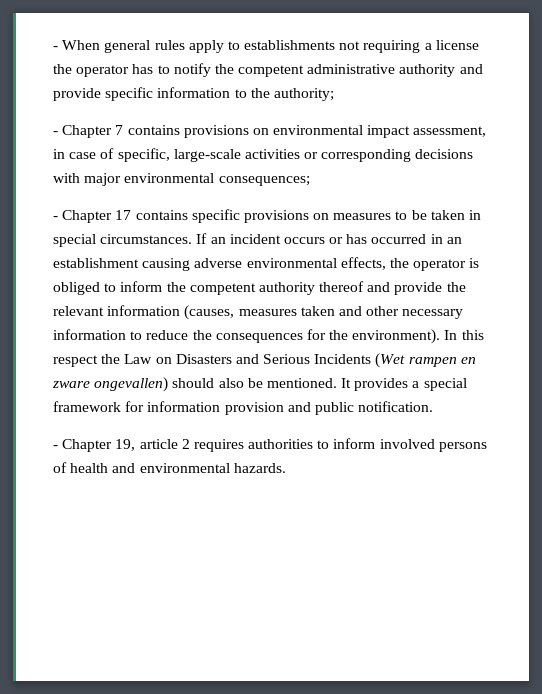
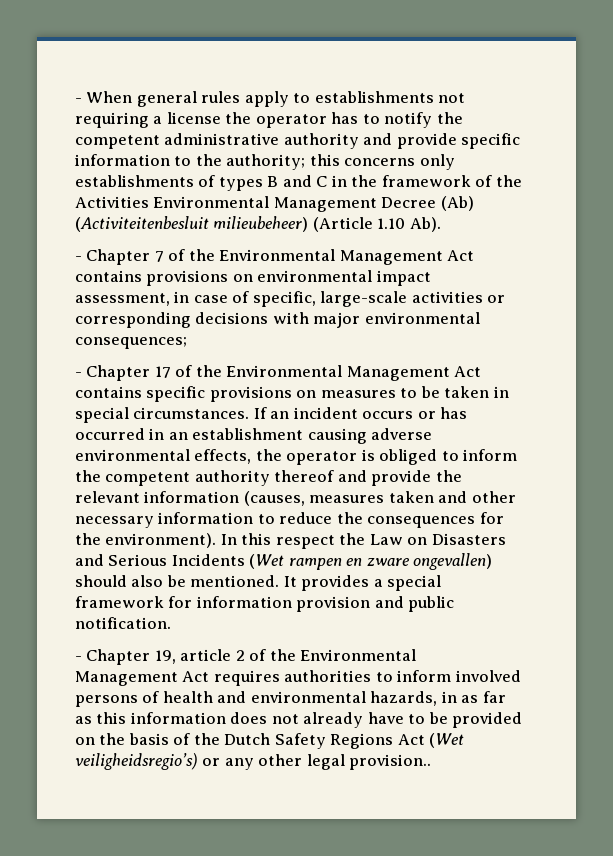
- - When general rules apply to establishments not requiring a license the operator has to notify the competent administrative authority and provide specific information to the authority;
- - Chapter 7 contains provisions on environmental impact assessment, in case of specific, large-scale activities or corresponding decisions with major environmental consequences;
+ - When general rules apply to establishments not requiring a license the operator has to notify the competent administrative authority and provide specific information to the authority; this concerns only establishments of types B and C in the framework of the Activities Environmental Management Decree (Ab) (Activiteitenbesluit milieubeheer) (Article 1.10 Ab).
+ - Chapter 7 of the Environmental Management Act contains provisions on environmental impact assessment, in case of specific, large-scale activities or corresponding decisions with major environmental consequences;
- - Chapter 17 contains specific provisions on measures to be taken in special circumstances.
+ - Chapter 17 of the Environmental Management Act contains specific provisions on measures to be taken in special circumstances.
- - Chapter 19, article 2 requires authorities to inform involved persons of health and environmental hazards.
+ - Chapter 19, article 2 of the Environmental Management Act requires authorities to inform involved persons of health and environmental hazards, in as far as this information does not already have to be provided on the basis of the Dutch Safety Regions Act (Wet veiligheidsregio’s) or any other legal provision..

